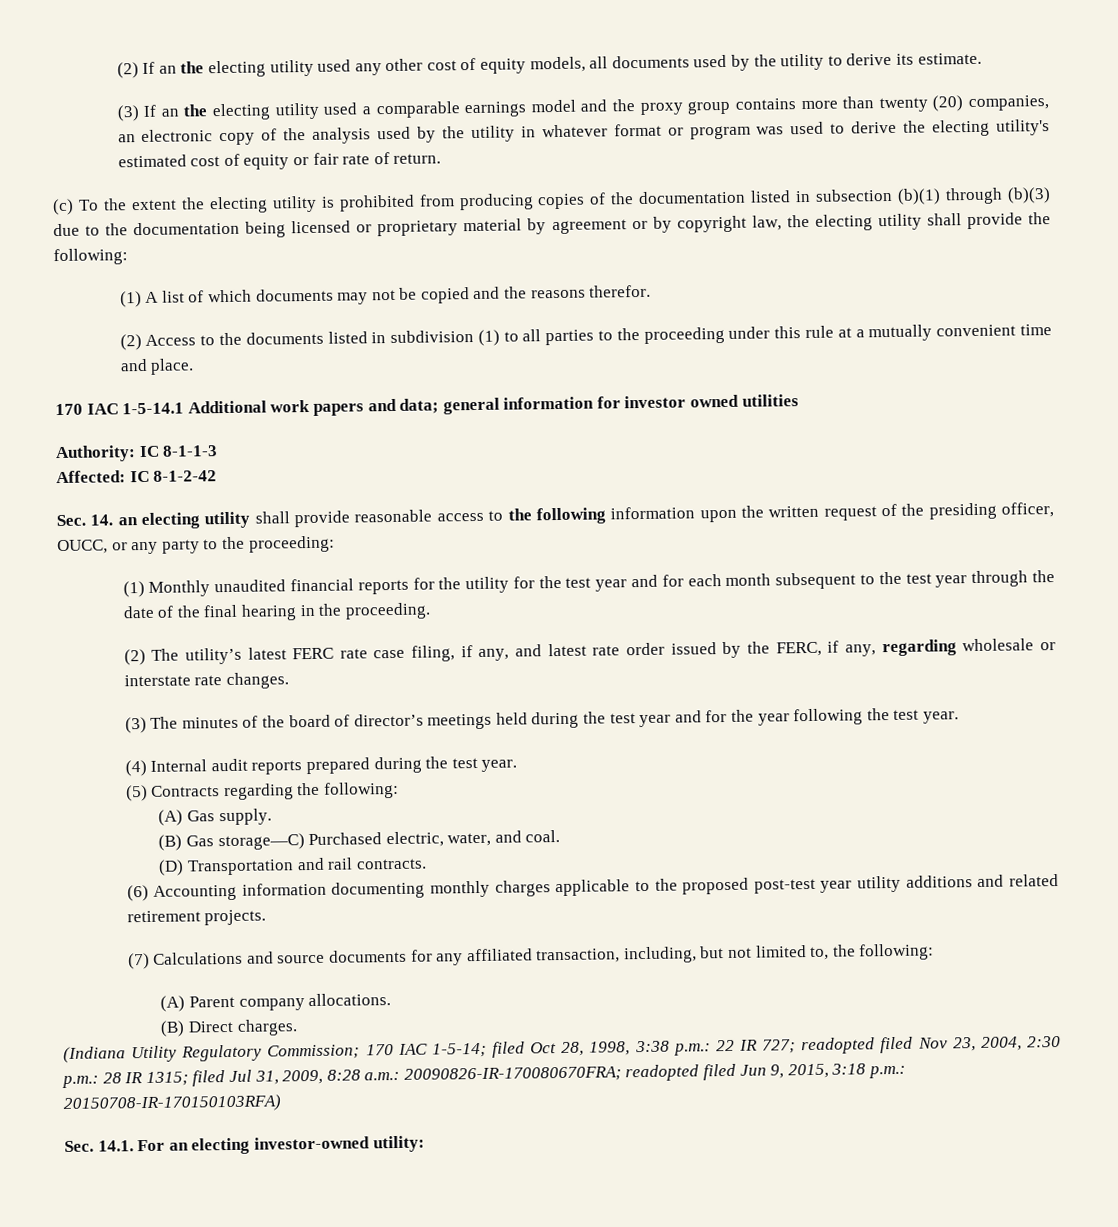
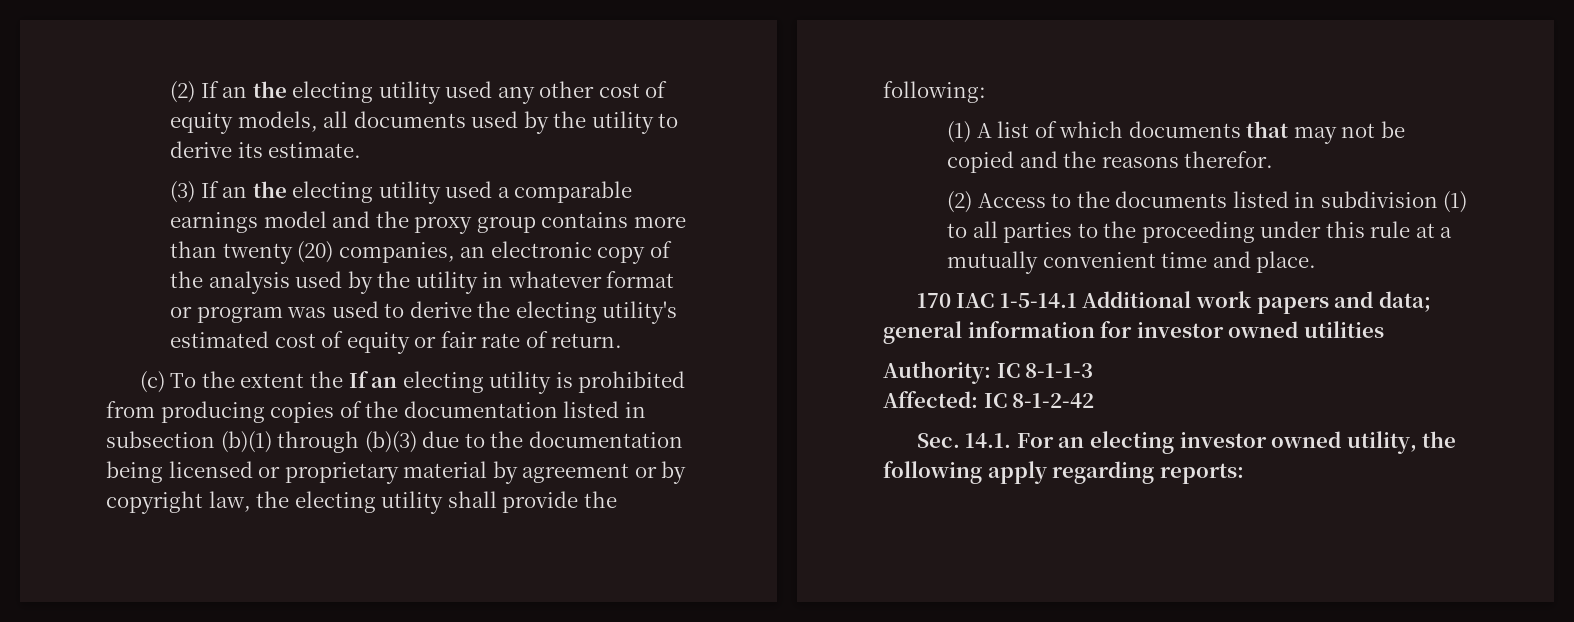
- (c) To the extent the electing utility is prohibited from producing copies of the documentation listed in subsection (b)(1) through (b)(3) due to the documentation being licensed or proprietary material by agreement or by copyright law, the electing utility shall provide the following:
+ (c) To the extent the If an electing utility is prohibited from producing copies of the documentation listed in subsection (b)(1) through (b)(3) due to the documentation being licensed or proprietary material by agreement or by copyright law, the electing utility shall provide the following:
- (1) A list of which documents may not be copied and the reasons therefor.
+ (1) A list of which documents that may not be copied and the reasons therefor.
- Sec. 14. an electing utility shall provide reasonable access to the following information upon the written request of the presiding officer, OUCC, or any party to the proceeding:
- (1) Monthly unaudited financial reports for the utility for the test year and for each month subsequent to the test year through the date of the final hearing in the proceeding.
- (2) The utility’s latest FERC rate case filing, if any, and latest rate order issued by the FERC, if any, regarding wholesale or interstate rate changes.
- (3) The minutes of the board of director’s meetings held during the test year and for the year following the test year.
- (4) Internal audit reports prepared during the test year.
- (5) Contracts regarding the following:
- (A) Gas supply.
- (B) Gas storage—C) Purchased electric, water, and coal.
- (D) Transportation and rail contracts.
- (6) Accounting information documenting monthly charges applicable to the proposed post-test year utility additions and related retirement projects.
- (7) Calculations and source documents for any affiliated transaction, including, but not limited to, the following:
- (A) Parent company allocations.
- (B) Direct charges.
- (Indiana Utility Regulatory Commission; 170 IAC 1-5-14; filed Oct 28, 1998, 3:38 p.m.: 22 IR 727; readopted filed Nov 23, 2004, 2:30 p.m.: 28 IR 1315; filed Jul 31, 2009, 8:28 a.m.: 20090826-IR-170080670FRA; readopted filed Jun 9, 2015, 3:18 p.m.: 20150708-IR-170150103RFA)
- Sec. 14.1. For an electing investor-owned utility:
+ Sec. 14.1. For an electing investor owned utility, the following apply regarding reports:

